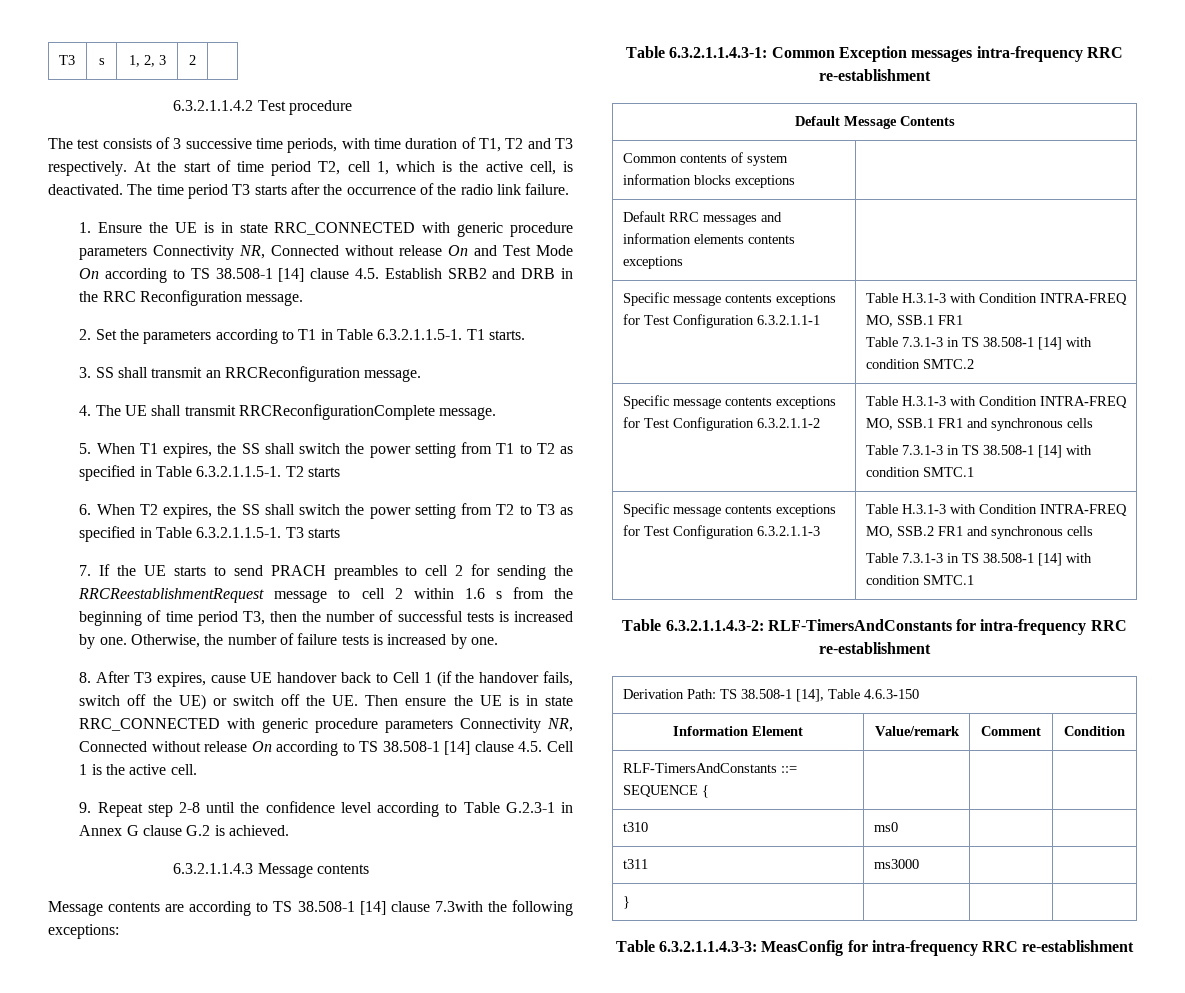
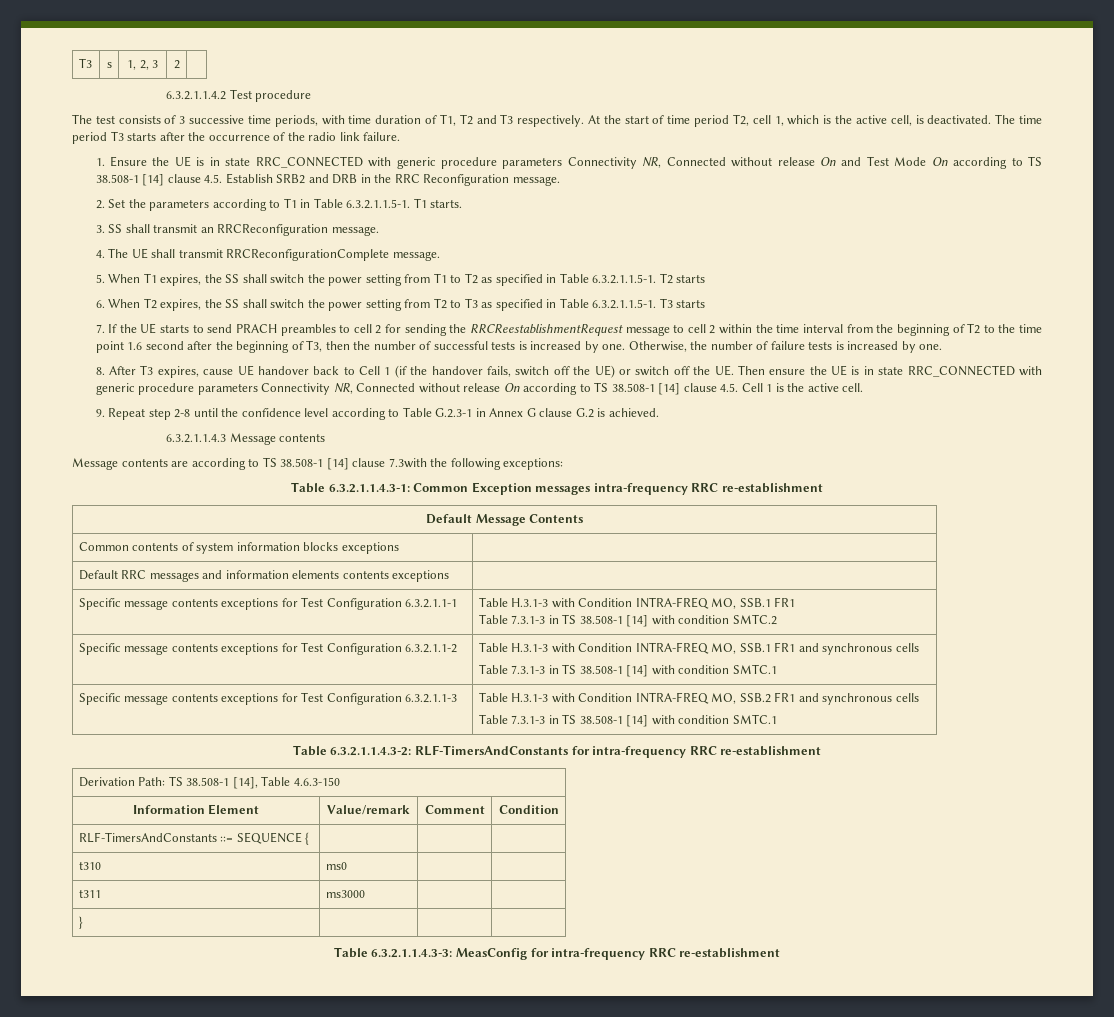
- 7. If the UE starts to send PRACH preambles to cell 2 for sending the RRCReestablishmentRequest message to cell 2 within 1.6 s from the beginning of time period T3, then the number of successful tests is increased by one.
+ 7. If the UE starts to send PRACH preambles to cell 2 for sending the RRCReestablishmentRequest message to cell 2 within the time interval from the beginning of T2 to the time point 1.6 second after the beginning of T3, then the number of successful tests is increased by one.

